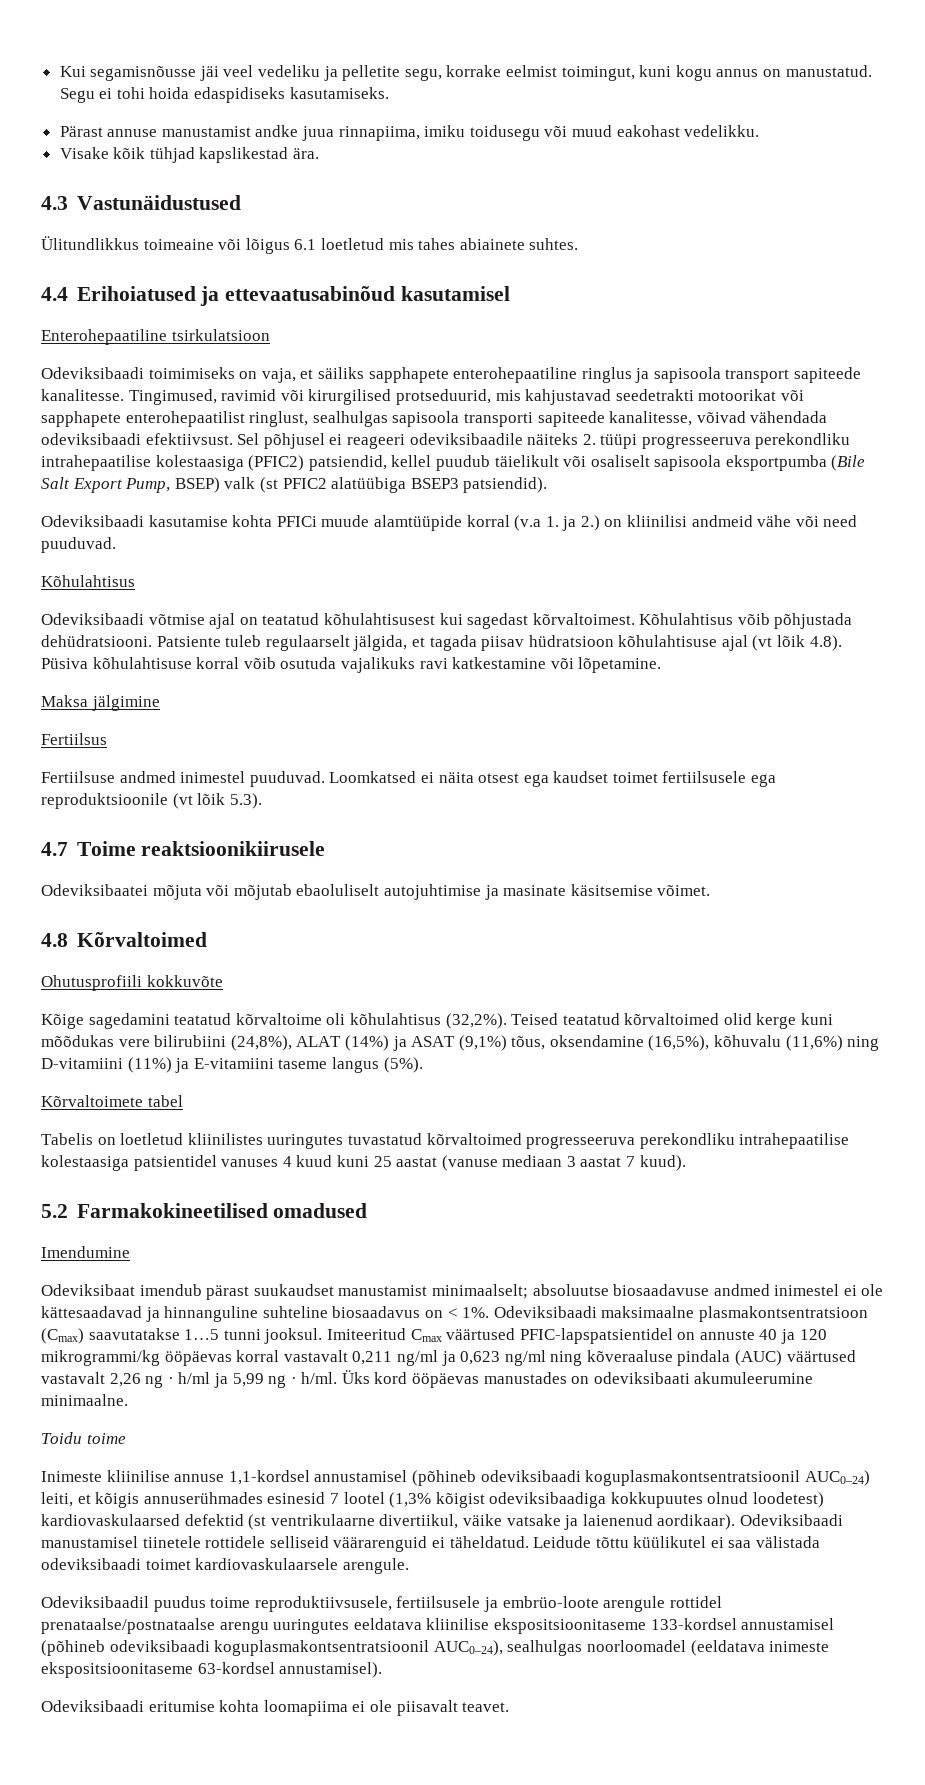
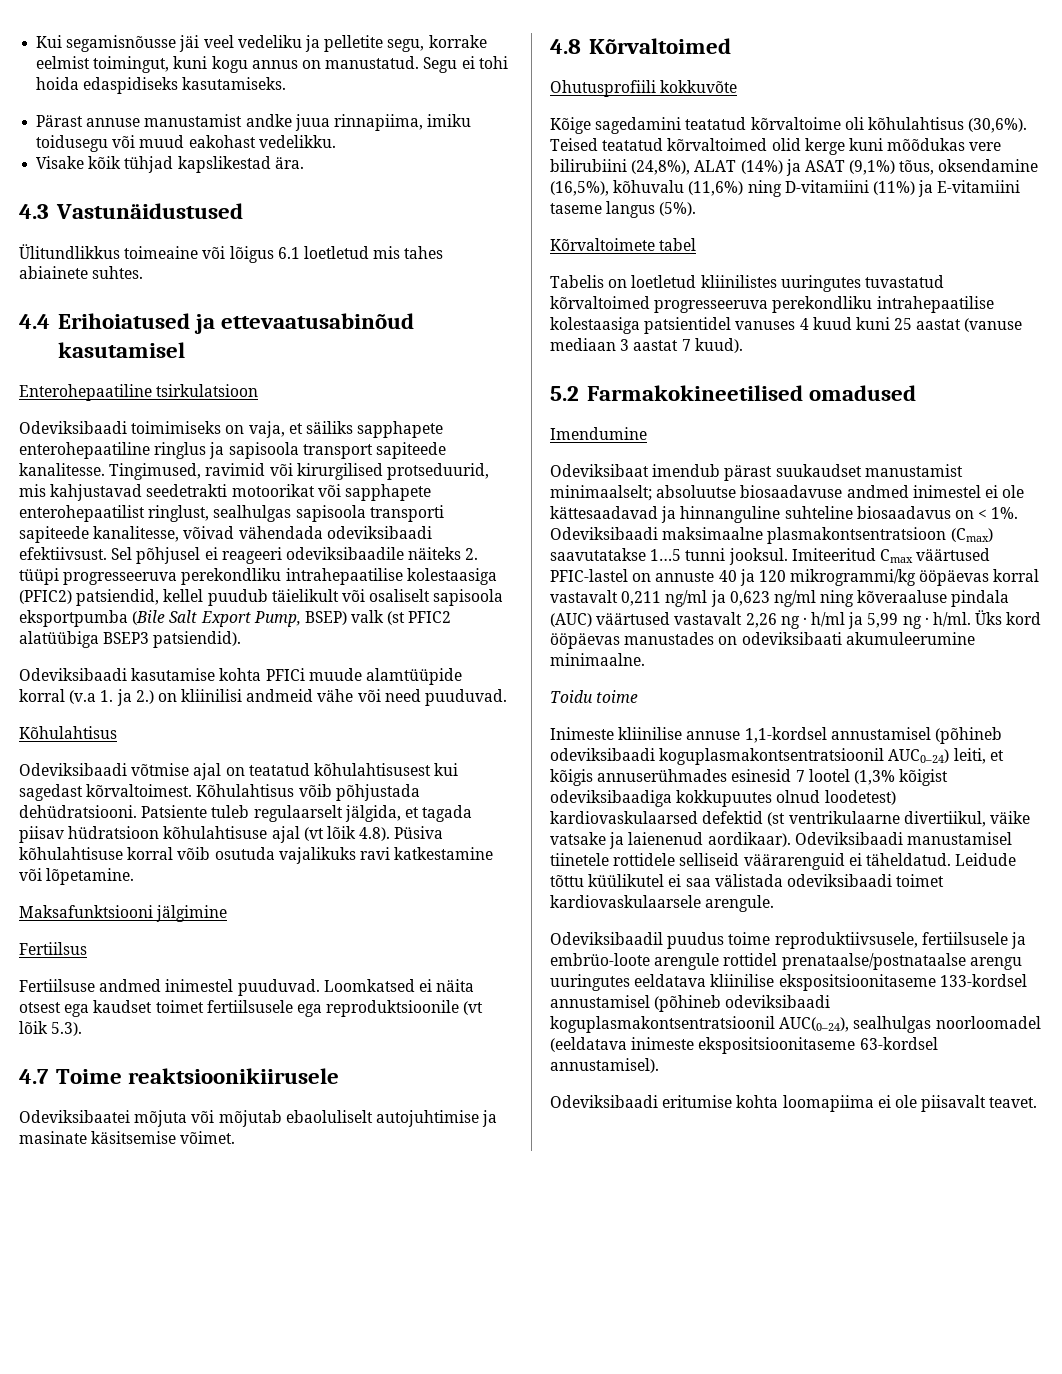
- Maksa jälgimine
+ Maksafunktsiooni jälgimine
- Kõige sagedamini teatatud kõrvaltoime oli kõhulahtisus (32,2%).
+ Kõige sagedamini teatatud kõrvaltoime oli kõhulahtisus (30,6%).
- Imiteeritud Cmax väärtused PFIC-lapspatsientidel on annuste 40 ja 120 mikrogrammi/kg ööpäevas korral vastavalt 0,211 ng/ml ja 0,623 ng/ml ning kõveraaluse pindala (AUC) väärtused vastavalt 2,26 ng · h/ml ja 5,99 ng · h/ml.
+ Imiteeritud Cmax väärtused PFIC-lastel on annuste 40 ja 120 mikrogrammi/kg ööpäevas korral vastavalt 0,211 ng/ml ja 0,623 ng/ml ning kõveraaluse pindala (AUC) väärtused vastavalt 2,26 ng · h/ml ja 5,99 ng · h/ml.
- Odeviksibaadil puudus toime reproduktiivsusele, fertiilsusele ja embrüo-loote arengule rottidel prenataalse/postnataalse arengu uuringutes eeldatava kliinilise ekspositsioonitaseme 133-kordsel annustamisel (põhineb odeviksibaadi koguplasmakontsentratsioonil AUC0–24), sealhulgas noorloomadel (eeldatava inimeste ekspositsioonitaseme 63-kordsel annustamisel).
+ Odeviksibaadil puudus toime reproduktiivsusele, fertiilsusele ja embrüo-loote arengule rottidel prenataalse/postnataalse arengu uuringutes eeldatava kliinilise ekspositsioonitaseme 133-kordsel annustamisel (põhineb odeviksibaadi koguplasmakontsentratsioonil AUC(0–24), sealhulgas noorloomadel (eeldatava inimeste ekspositsioonitaseme 63-kordsel annustamisel).

